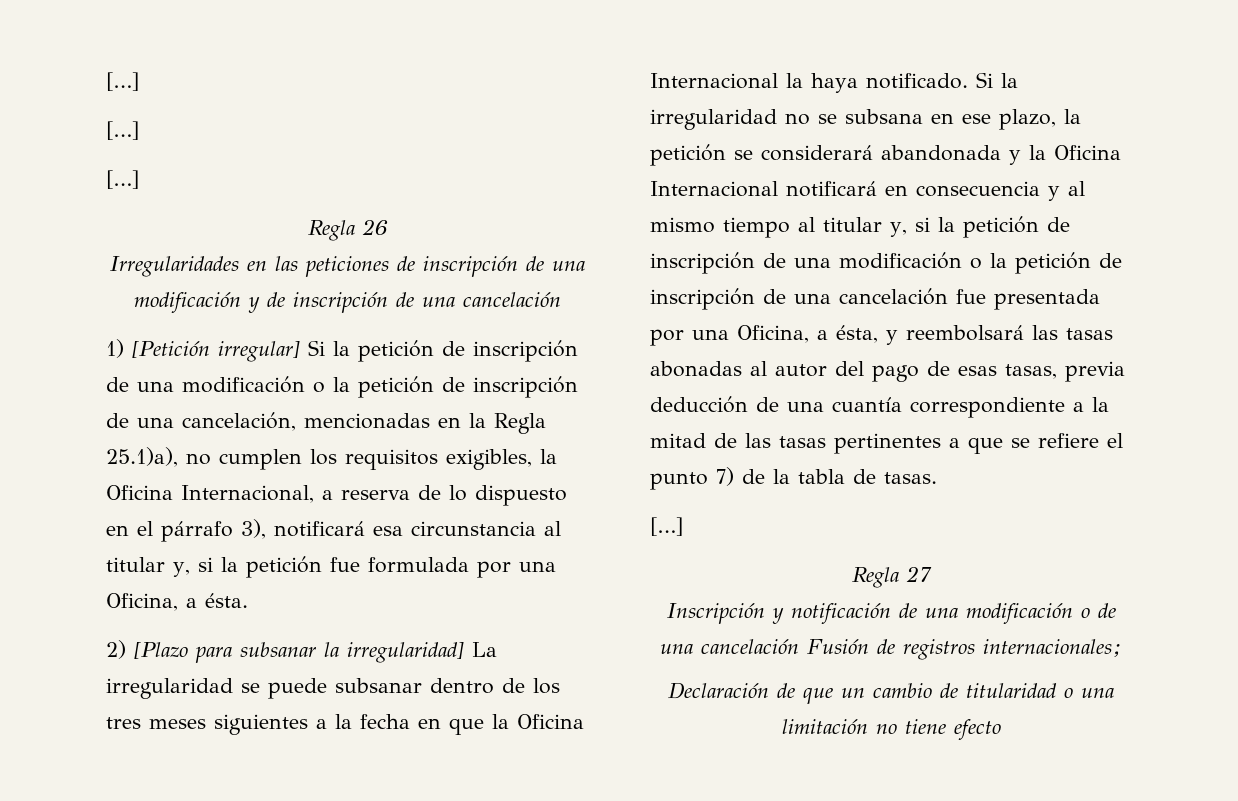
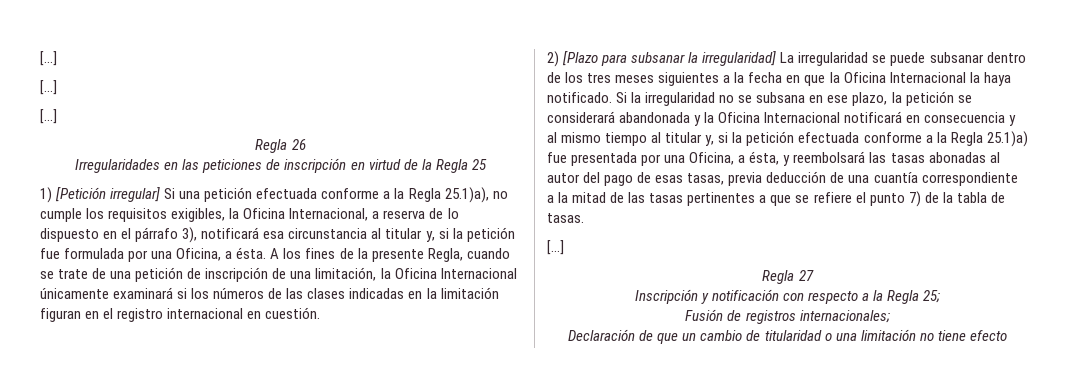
- Irregularidades en las peticiones de inscripción de una modificación y de inscripción de una cancelación
- 1) [Petición irregular] Si la petición de inscripción de una modificación o la petición de inscripción de una cancelación, mencionadas en la Regla 25.1)a), no cumplen los requisitos exigibles, la Oficina Internacional, a reserva de lo dispuesto en el párrafo 3), notificará esa circunstancia al titular y, si la petición fue formulada por una Oficina, a ésta.
+ Irregularidades en las peticiones de inscripción en virtud de la Regla 25
+ 1) [Petición irregular] Si una petición efectuada conforme a la Regla 25.1)a), no cumple los requisitos exigibles, la Oficina Internacional, a reserva de lo dispuesto en el párrafo 3), notificará esa circunstancia al titular y, si la petición fue formulada por una Oficina, a ésta. A los fines de la presente Regla, cuando se trate de una petición de inscripción de una limitación, la Oficina Internacional únicamente examinará si los números de las clases indicadas en la limitación figuran en el registro internacional en cuestión.
- Si la irregularidad no se subsana en ese plazo, la petición se considerará abandonada y la Oficina Internacional notificará en consecuencia y al mismo tiempo al titular y, si la petición de inscripción de una modificación o la petición de inscripción de una cancelación fue presentada por una Oficina, a ésta, y reembolsará las tasas abonadas al autor del pago de esas tasas, previa deducción de una cuantía correspondiente a la mitad de las tasas pertinentes a que se refiere el punto 7) de la tabla de tasas.
+ Si la irregularidad no se subsana en ese plazo, la petición se considerará abandonada y la Oficina Internacional notificará en consecuencia y al mismo tiempo al titular y, si la petición efectuada conforme a la Regla 25.1)a) fue presentada por una Oficina, a ésta, y reembolsará las tasas abonadas al autor del pago de esas tasas, previa deducción de una cuantía correspondiente a la mitad de las tasas pertinentes a que se refiere el punto 7) de la tabla de tasas.
- Inscripción y notificación de una modificación o de una cancelación Fusión de registros internacionales;
+ Inscripción y notificación con respecto a la Regla 25;
+ Fusión de registros internacionales;

